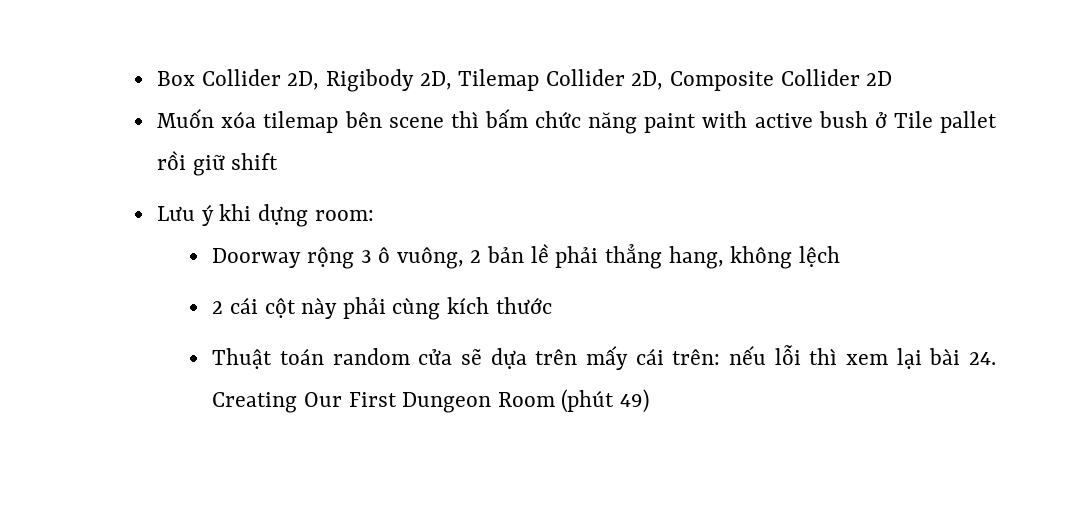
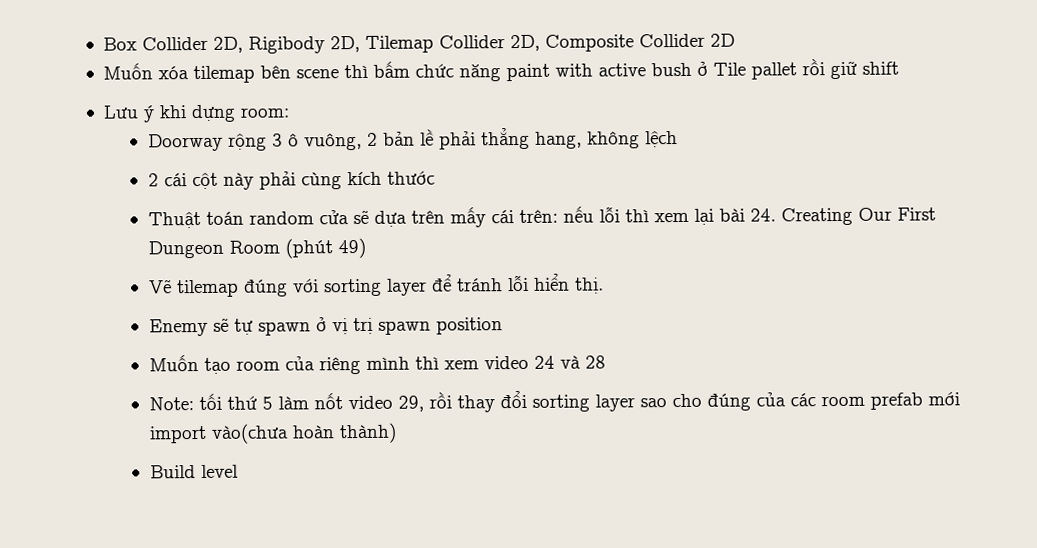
+ Vẽ tilemap đúng với sorting layer để tránh lỗi hiển thị.
+ Enemy sẽ tự spawn ở vị trị spawn position
+ Muốn tạo room của riêng mình thì xem video 24 và 28
+ Note: tối thứ 5 làm nốt video 29, rồi thay đổi sorting layer sao cho đúng của các room prefab mới import vào(chưa hoàn thành)
+ Build level

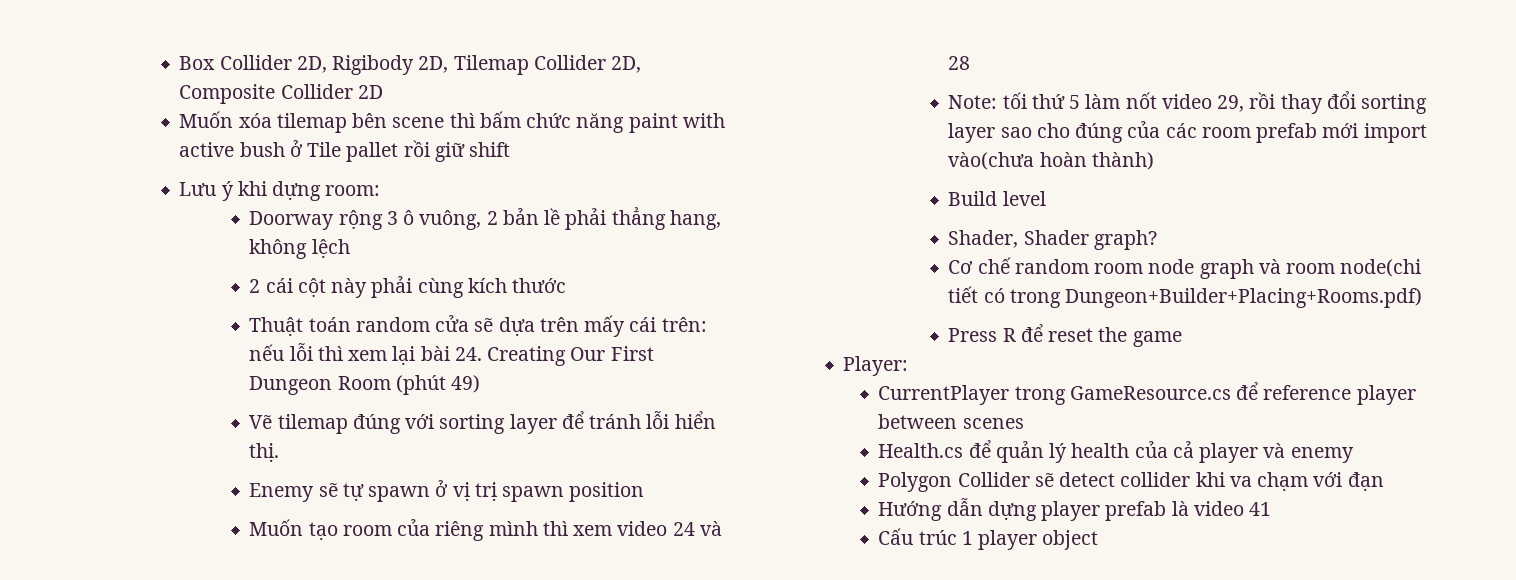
+ Shader, Shader graph?
+ Cơ chế random room node graph và room node(chi tiết có trong Dungeon+Builder+Placing+Rooms.pdf)
+ Press R để reset the game
+ Player:
+ CurrentPlayer trong GameResource.cs để reference player between scenes
+ Health.cs để quản lý health của cả player và enemy
+ Polygon Collider sẽ detect collider khi va chạm với đạn
+ Hướng dẫn dựng player prefab là video 41
+ Cấu trúc 1 player object

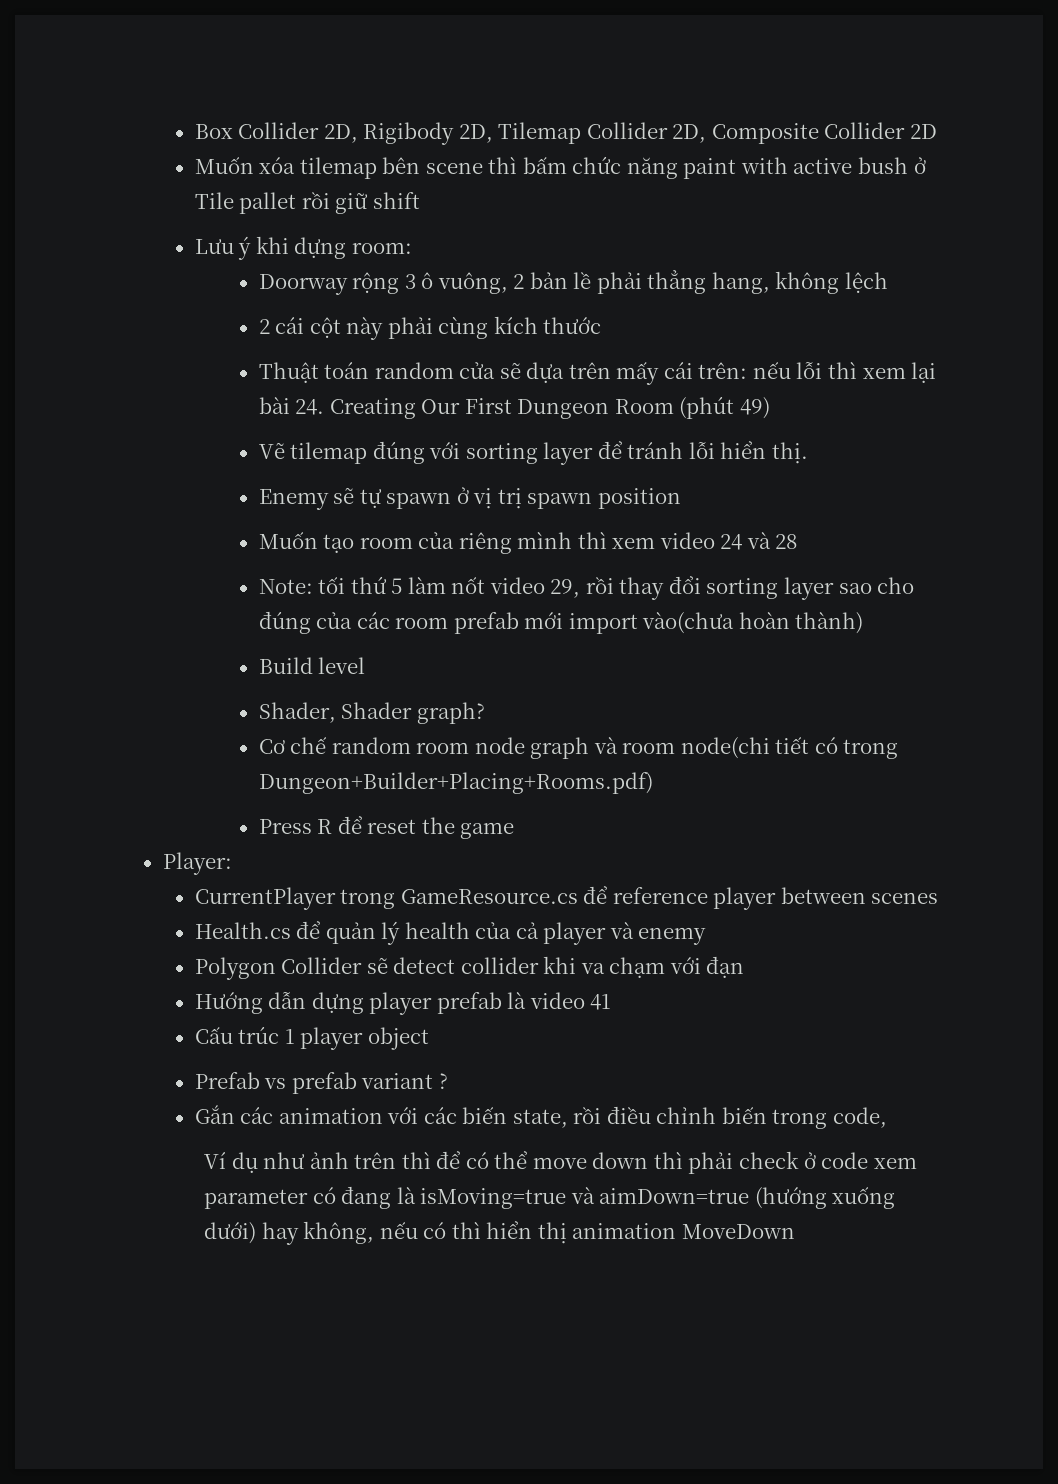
+ Prefab vs prefab variant ?
+ Gắn các animation với các biến state, rồi điều chỉnh biến trong code,
+ Ví dụ như ảnh trên thì để có thể move down thì phải check ở code xem parameter có đang là isMoving=true và aimDown=true (hướng xuống dưới) hay không, nếu có thì hiển thị animation MoveDown

